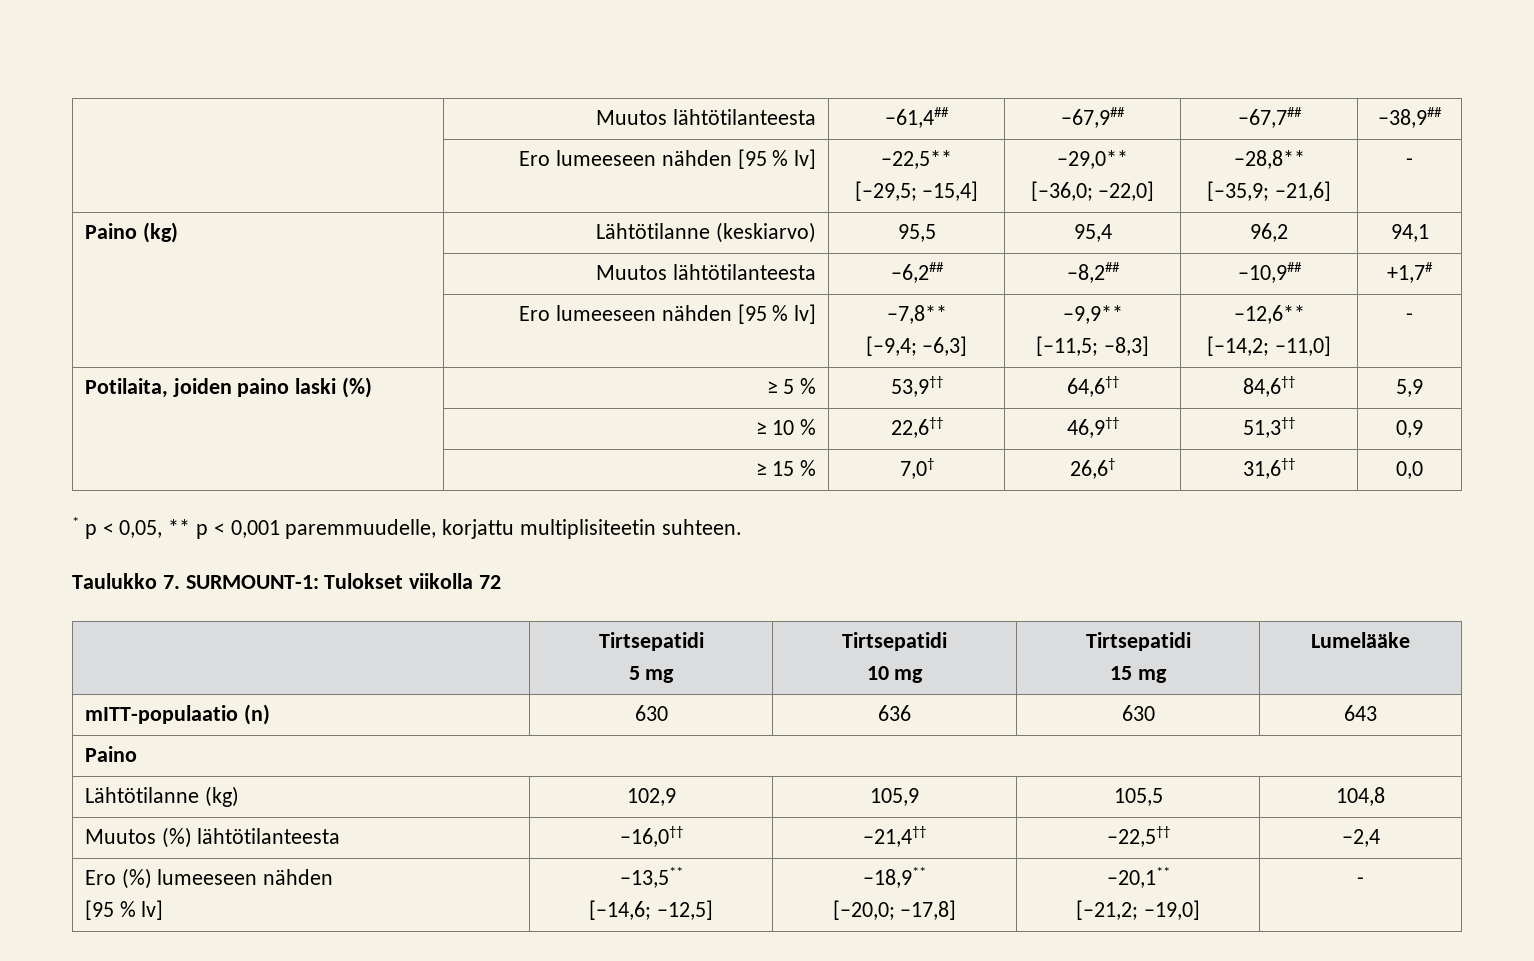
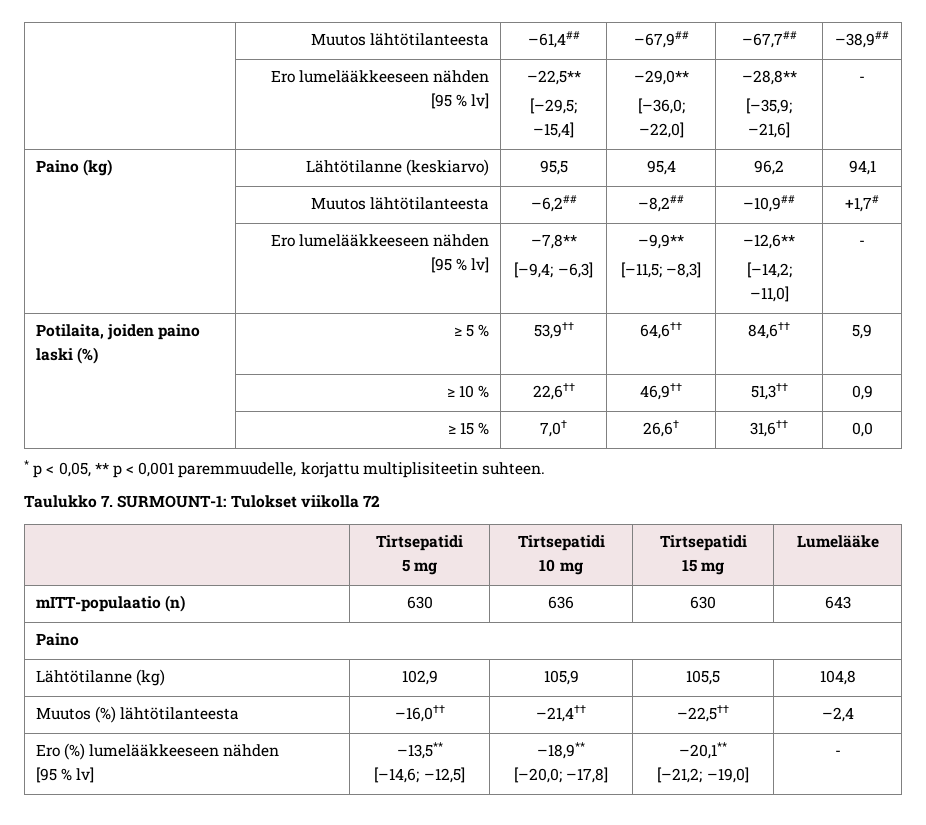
- | Ero lumeeseen nähden [95 % lv] | –22,5**
+ | Ero lumelääkkeeseen nähden [95 % lv] | –22,5**
- | Ero lumeeseen nähden [95 % lv] | –7,8**
+ | Ero lumelääkkeeseen nähden [95 % lv] | –7,8**
- Ero (%) lumeeseen nähden
+ Ero (%) lumelääkkeeseen nähden

